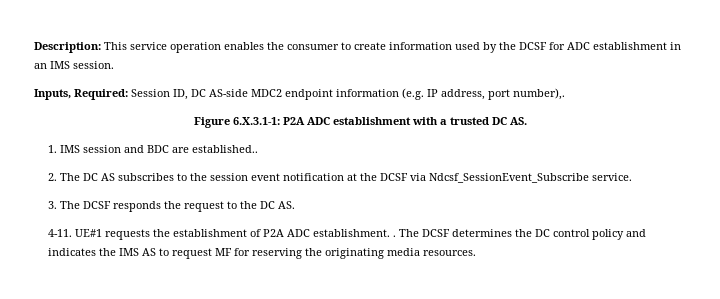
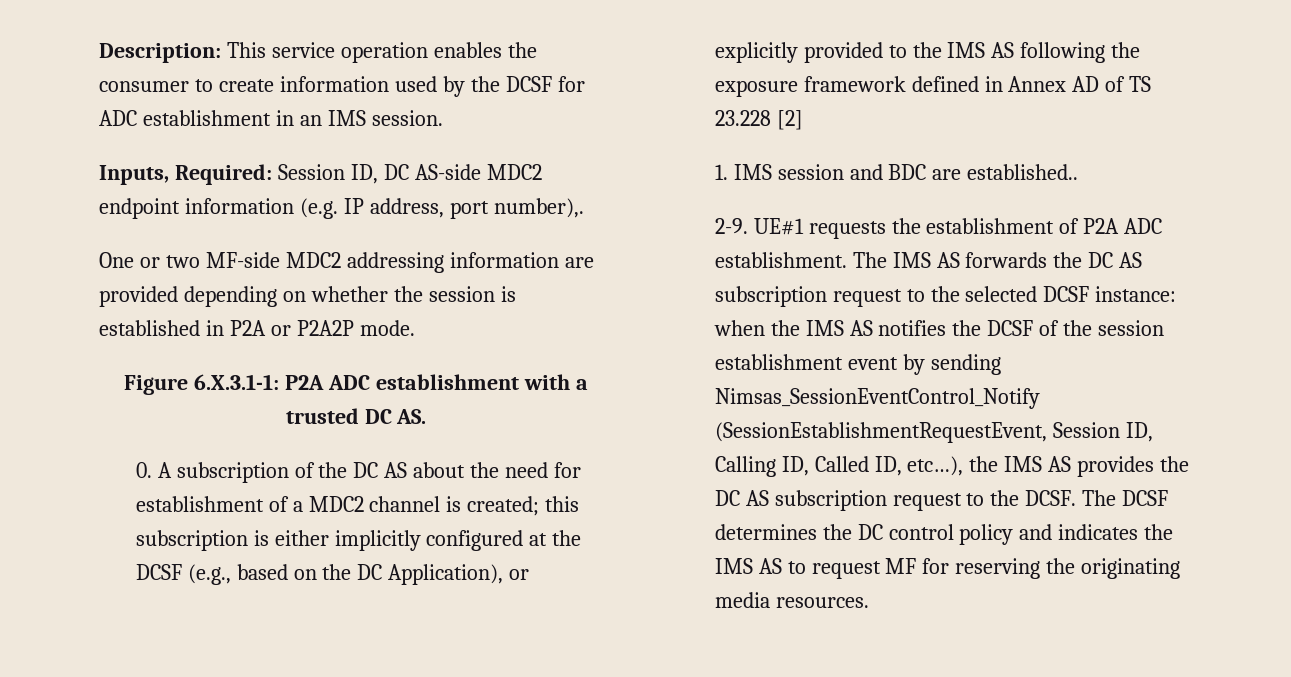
+ One or two MF-side MDC2 addressing information are provided depending on whether the session is established in P2A or P2A2P mode.
+ 0. A subscription of the DC AS about the need for establishment of a MDC2 channel is created; this subscription is either implicitly configured at the DCSF (e.g., based on the DC Application), or explicitly provided to the IMS AS following the exposure framework defined in Annex AD of TS 23.228 [2]
- 2. The DC AS subscribes to the session event notification at the DCSF via Ndcsf_SessionEvent_Subscribe service.
- 3. The DCSF responds the request to the DC AS.
- 4-11.
+ 2-9.
- UE#1 requests the establishment of P2A ADC establishment. .
+ UE#1 requests the establishment of P2A ADC establishment. The IMS AS forwards the DC AS subscription request to the selected DCSF instance: when the IMS AS notifies the DCSF of the session establishment event by sending Nimsas_SessionEventControl_Notify (SessionEstablishmentRequestEvent, Session ID, Calling ID, Called ID, etc…), the IMS AS provides the DC AS subscription request to the DCSF.

